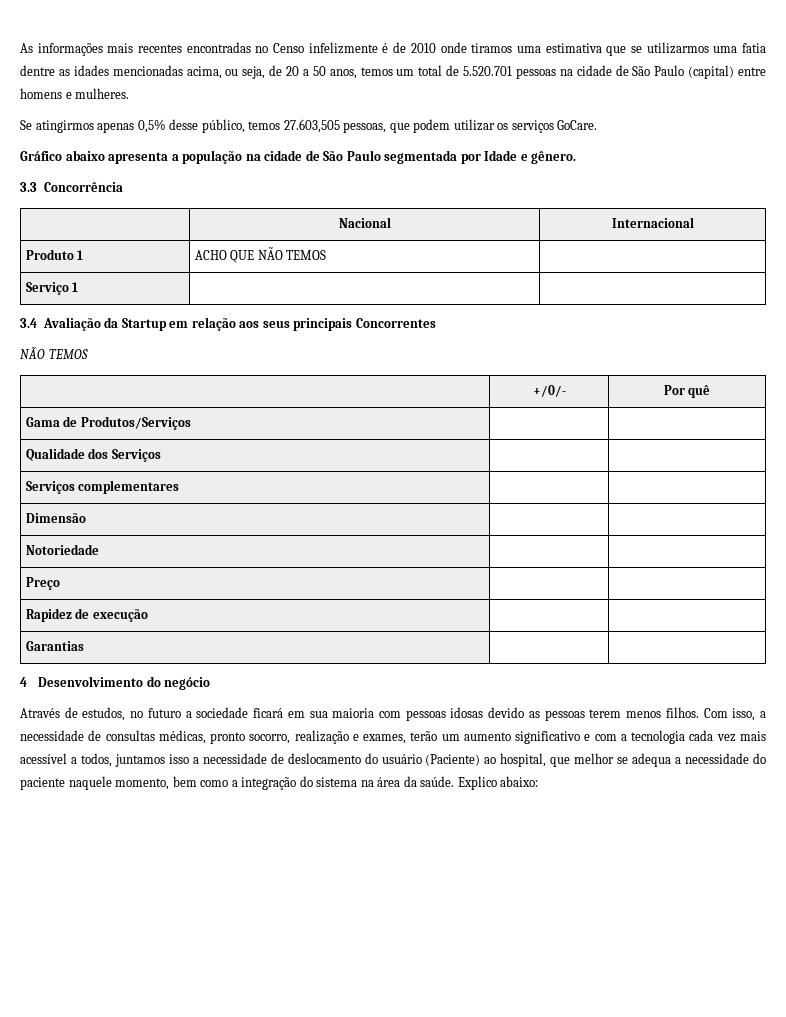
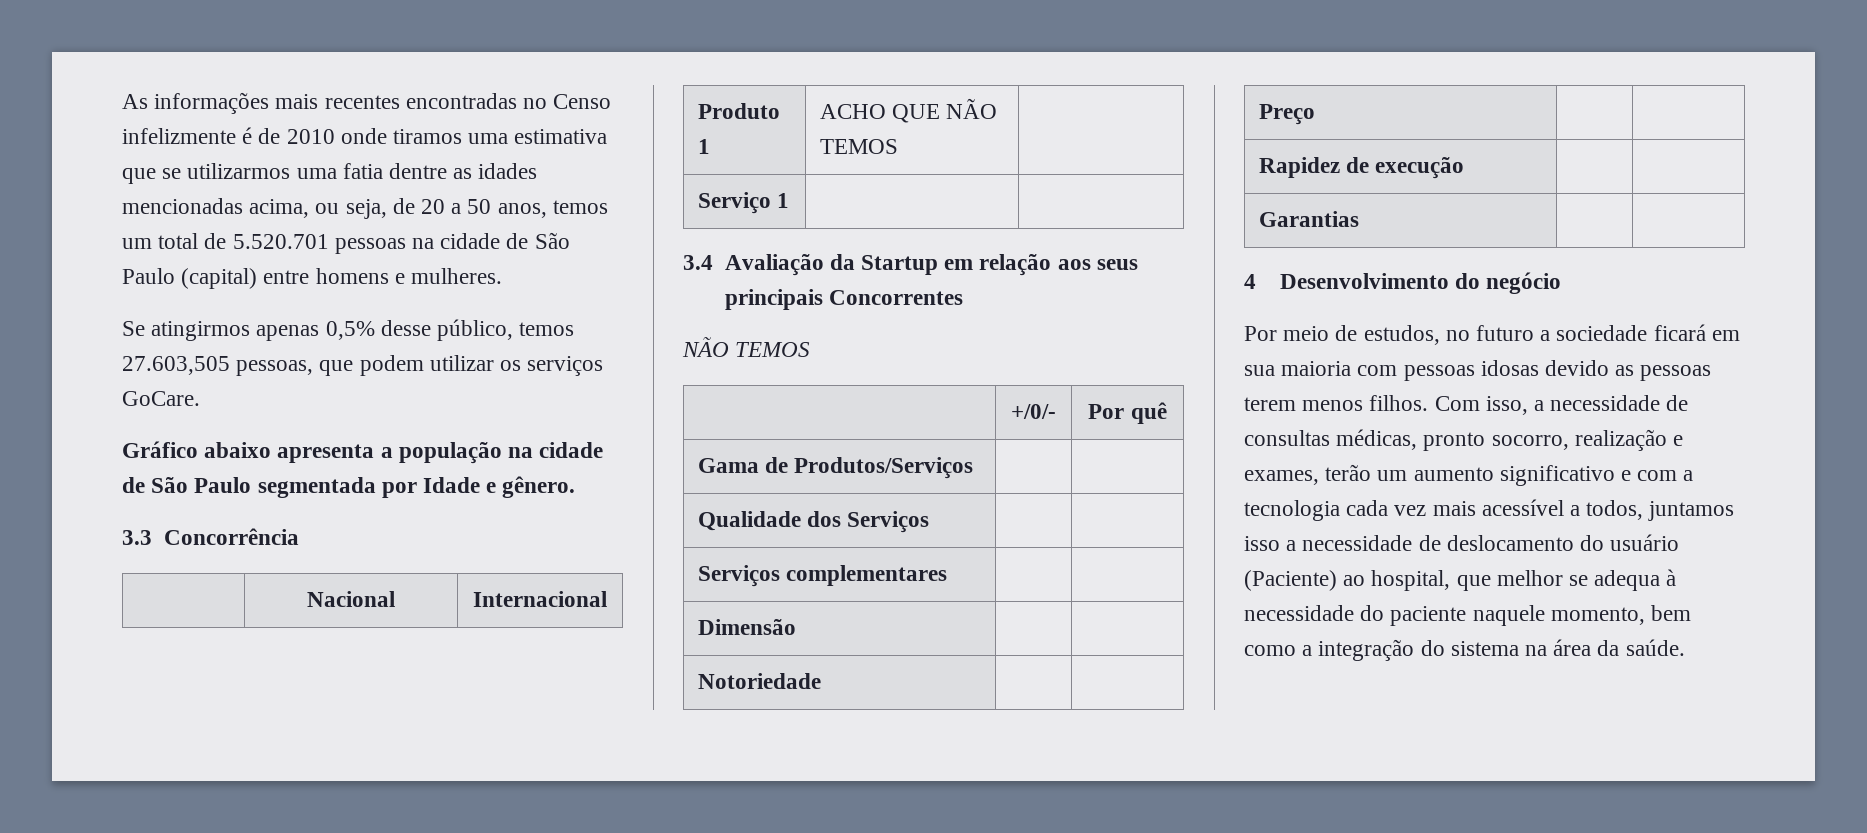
- Através de estudos, no futuro a sociedade ficará em sua maioria com pessoas idosas devido as pessoas terem menos filhos.
+ Por meio de estudos, no futuro a sociedade ficará em sua maioria com pessoas idosas devido as pessoas terem menos filhos.
- Com isso, a necessidade de consultas médicas, pronto socorro, realização e exames, terão um aumento significativo e com a tecnologia cada vez mais acessível a todos, juntamos isso a necessidade de deslocamento do usuário (Paciente) ao hospital, que melhor se adequa a necessidade do paciente naquele momento, bem como a integração do sistema na área da saúde. Explico abaixo:
+ Com isso, a necessidade de consultas médicas, pronto socorro, realização e exames, terão um aumento significativo e com a tecnologia cada vez mais acessível a todos, juntamos isso a necessidade de deslocamento do usuário (Paciente) ao hospital, que melhor se adequa à necessidade do paciente naquele momento, bem como a integração do sistema na área da saúde.

